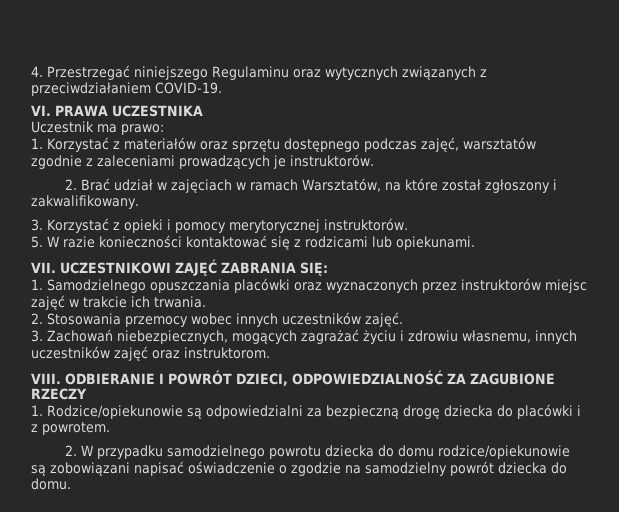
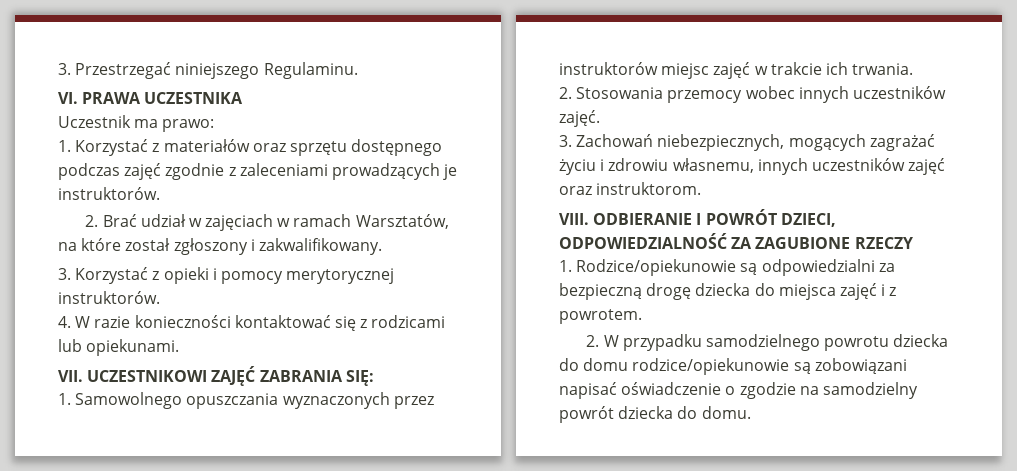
- 4. Przestrzegać niniejszego Regulaminu oraz wytycznych związanych z przeciwdziałaniem COVID-19.
+ 3. Przestrzegać niniejszego Regulaminu.
- 1. Korzystać z materiałów oraz sprzętu dostępnego podczas zajęć, warsztatów zgodnie z zaleceniami prowadzących je instruktorów.
+ 1. Korzystać z materiałów oraz sprzętu dostępnego podczas zajęć zgodnie z zaleceniami prowadzących je instruktorów.
- 5. W razie konieczności kontaktować się z rodzicami lub opiekunami.
+ 4. W razie konieczności kontaktować się z rodzicami lub opiekunami.
- 1. Samodzielnego opuszczania placówki oraz wyznaczonych przez instruktorów miejsc zajęć w trakcie ich trwania.
+ 1. Samowolnego opuszczania wyznaczonych przez instruktorów miejsc zajęć w trakcie ich trwania.
- 1. Rodzice/opiekunowie są odpowiedzialni za bezpieczną drogę dziecka do placówki i z powrotem.
+ 1. Rodzice/opiekunowie są odpowiedzialni za bezpieczną drogę dziecka do miejsca zajęć i z powrotem.

